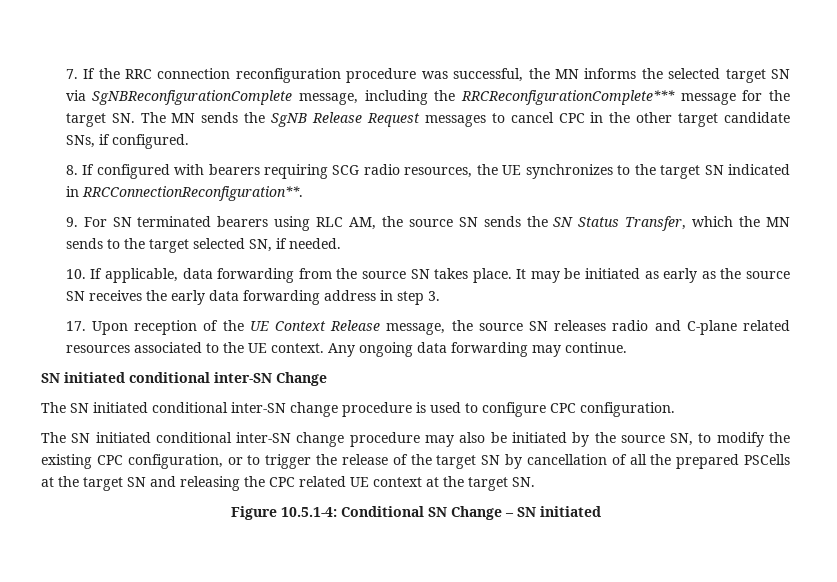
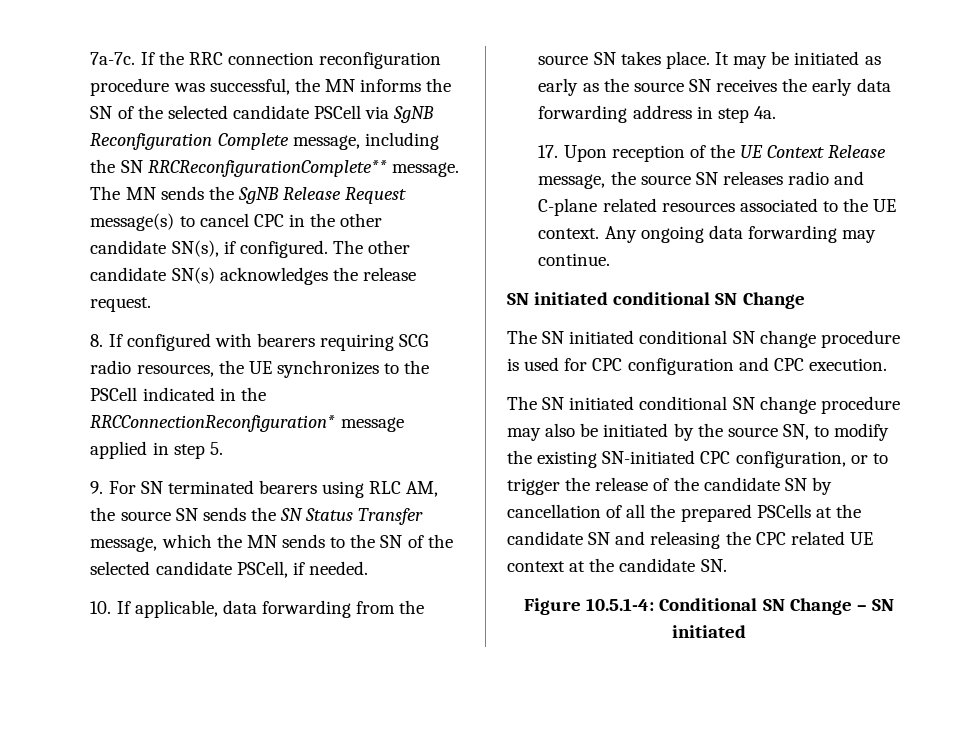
- 7. If the RRC connection reconfiguration procedure was successful, the MN informs the selected target SN via SgNBReconfigurationComplete message, including the RRCReconfigurationComplete*** message for the target SN. The MN sends the SgNB Release Request messages to cancel CPC in the other target candidate SNs, if configured.
+ 7a-7c. If the RRC connection reconfiguration procedure was successful, the MN informs the SN of the selected candidate PSCell via SgNB Reconfiguration Complete message, including the SN RRCReconfigurationComplete** message. The MN sends the SgNB Release Request message(s) to cancel CPC in the other candidate SN(s), if configured. The other candidate SN(s) acknowledges the release request.
- 8. If configured with bearers requiring SCG radio resources, the UE synchronizes to the target SN indicated in RRCConnectionReconfiguration**.
+ 8. If configured with bearers requiring SCG radio resources, the UE synchronizes to the PSCell indicated in the RRCConnectionReconfiguration* message applied in step 5.
- 9. For SN terminated bearers using RLC AM, the source SN sends the SN Status Transfer, which the MN sends to the target selected SN, if needed.
+ 9. For SN terminated bearers using RLC AM, the source SN sends the SN Status Transfer message, which the MN sends to the SN of the selected candidate PSCell, if needed.
- It may be initiated as early as the source SN receives the early data forwarding address in step 3.
+ It may be initiated as early as the source SN receives the early data forwarding address in step 4a.
- SN initiated conditional inter-SN Change
+ SN initiated conditional SN Change
- The SN initiated conditional inter-SN change procedure is used to configure CPC configuration.
- The SN initiated conditional inter-SN change procedure may also be initiated by the source SN, to modify the existing CPC configuration, or to trigger the release of the target SN by cancellation of all the prepared PSCells at the target SN and releasing the CPC related UE context at the target SN.
+ The SN initiated conditional SN change procedure is used for CPC configuration and CPC execution.
+ The SN initiated conditional SN change procedure may also be initiated by the source SN, to modify the existing SN-initiated CPC configuration, or to trigger the release of the candidate SN by cancellation of all the prepared PSCells at the candidate SN and releasing the CPC related UE context at the candidate SN.

